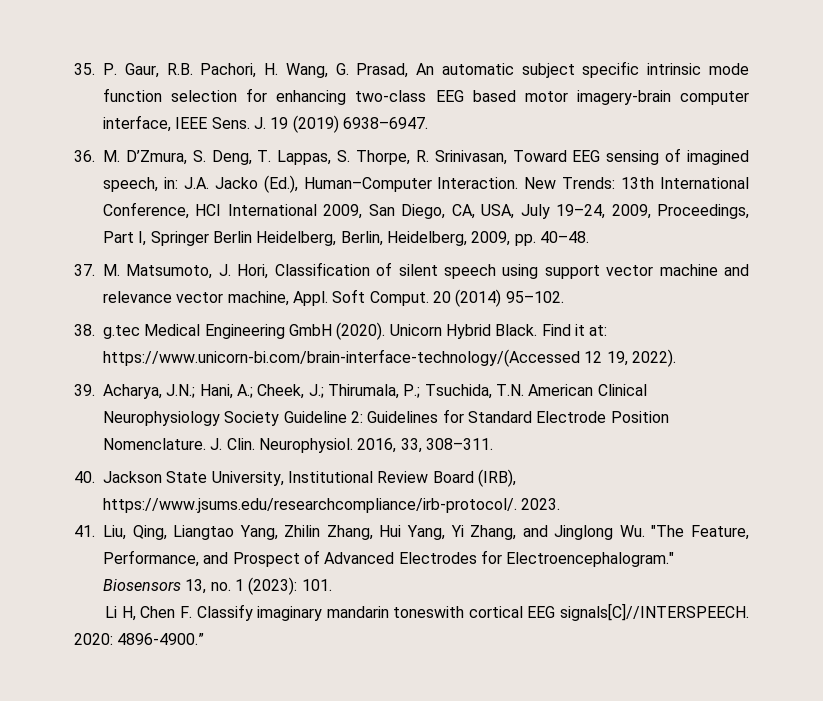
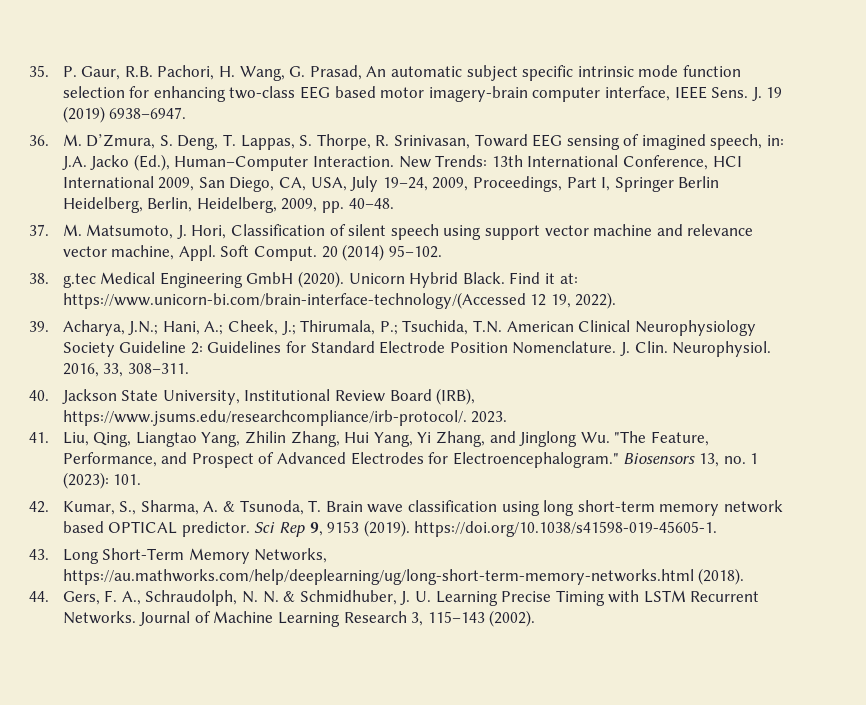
- Li H, Chen F. Classify imaginary mandarin toneswith cortical EEG signals[C]//INTERSPEECH. 2020: 4896-4900.”
+ 42. Kumar, S., Sharma, A. & Tsunoda, T. Brain wave classification using long short-term memory network based OPTICAL predictor. Sci Rep 9, 9153 (2019). https://doi.org/10.1038/s41598-019-45605-1.
+ 43. Long Short-Term Memory Networks, https://au.mathworks.com/help/deeplearning/ug/long-short-term-memory-networks.html (2018).
+ 44. Gers, F. A., Schraudolph, N. N. & Schmidhuber, J. U. Learning Precise Timing with LSTM Recurrent Networks. Journal of Machine Learning Research 3, 115–143 (2002).

